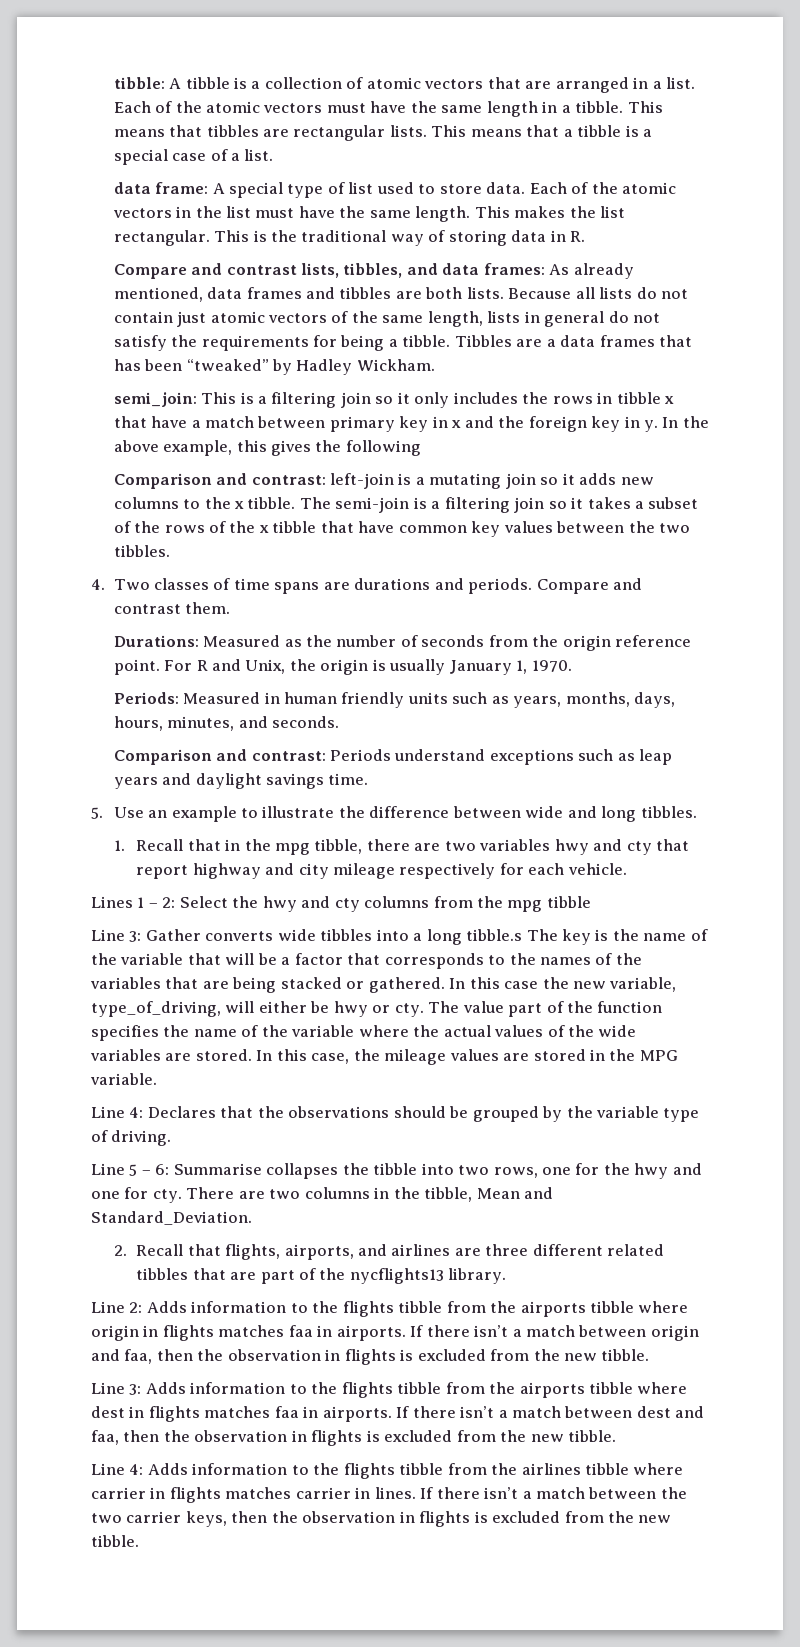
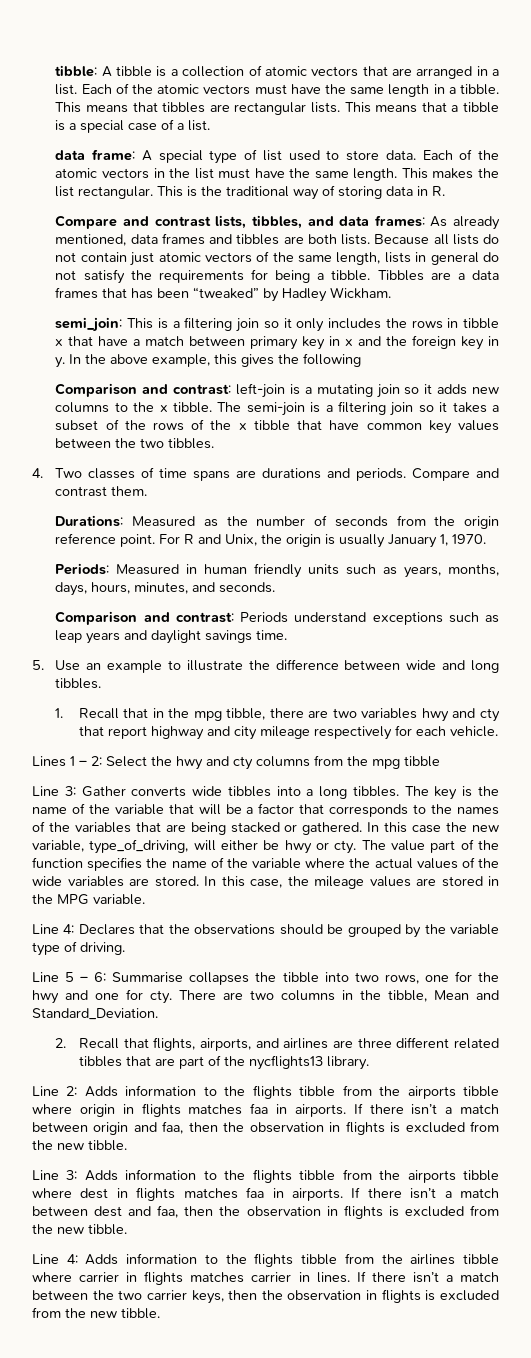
- Line 3: Gather converts wide tibbles into a long tibble.s The key is the name of the variable that will be a factor that corresponds to the names of the variables that are being stacked or gathered.
+ Line 3: Gather converts wide tibbles into a long tibbles. The key is the name of the variable that will be a factor that corresponds to the names of the variables that are being stacked or gathered.

